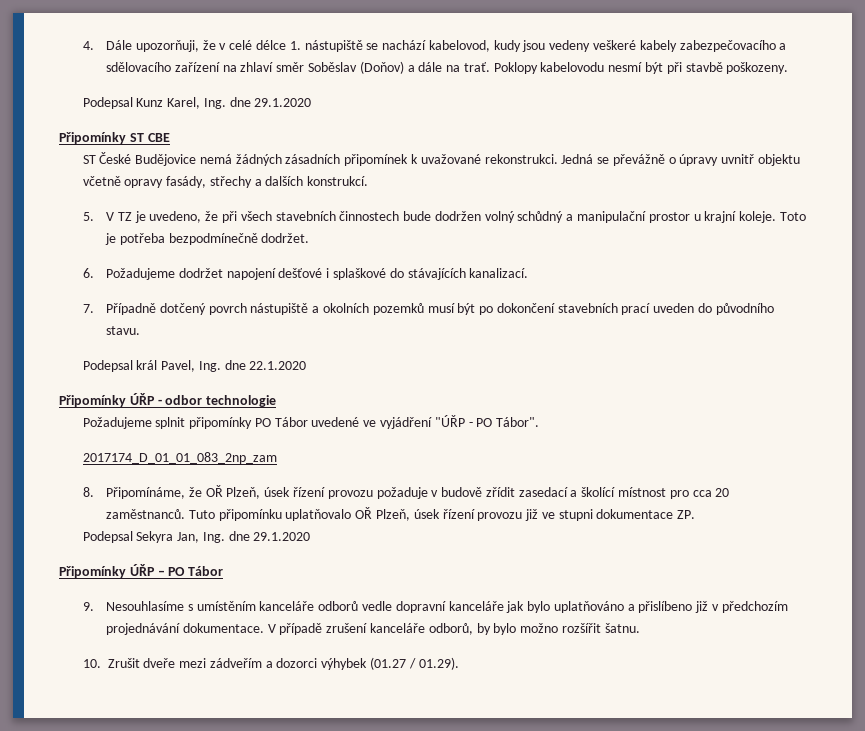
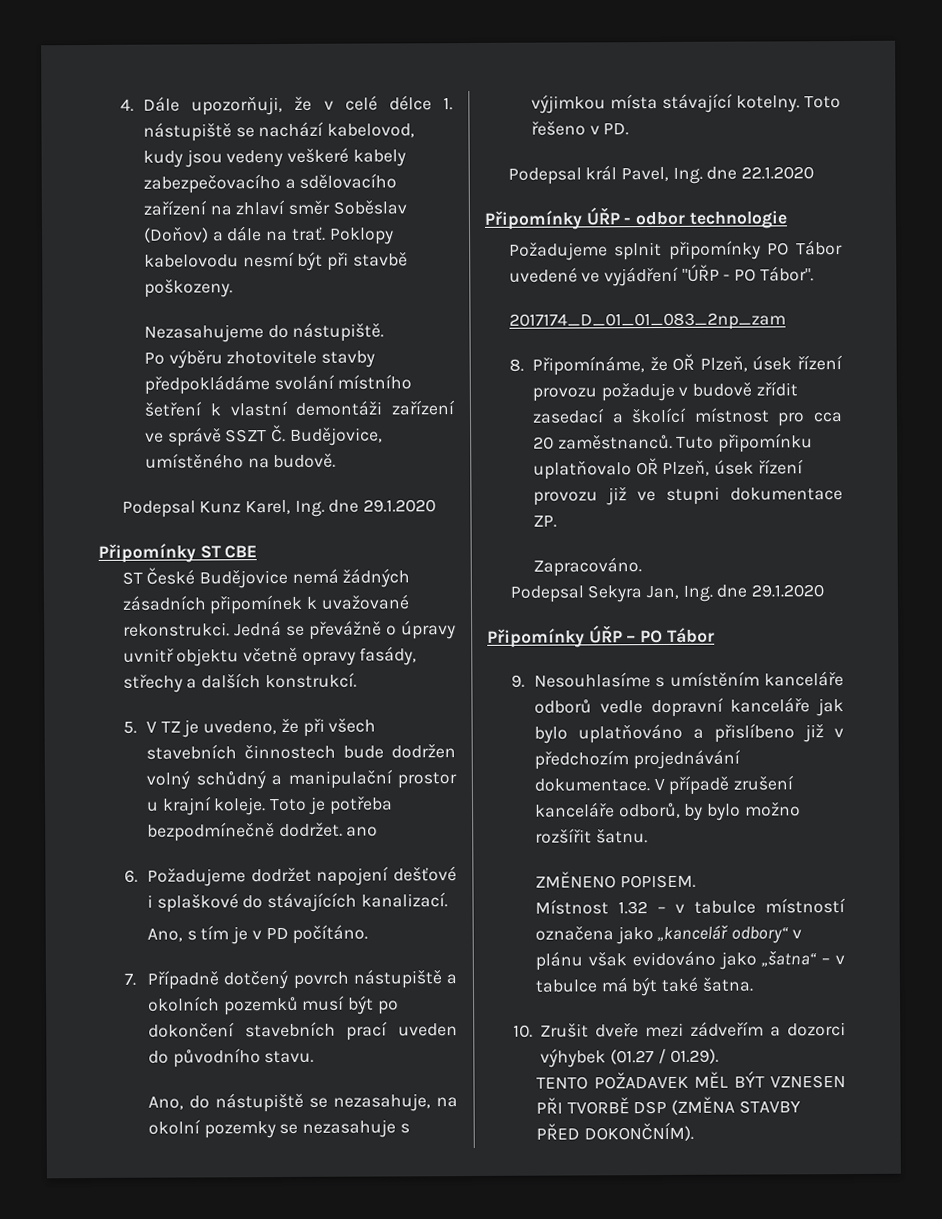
+ Nezasahujeme do nástupiště.
+ Po výběru zhotovitele stavby předpokládáme svolání místního šetření k vlastní demontáži zařízení ve správě SSZT Č. Budějovice, umístěného na budově.
- Toto je potřeba bezpodmínečně dodržet.
+ Toto je potřeba bezpodmínečně dodržet. ano
+ Ano, s tím je v PD počítáno.
+ Ano, do nástupiště se nezasahuje, na okolní pozemky se nezasahuje s výjimkou místa stávající kotelny. Toto řešeno v PD.
+ Zapracováno.
+ ZMĚNENO POPISEM.
+ Místnost 1.32 – v tabulce místností označena jako „kancelář odbory“ v plánu však evidováno jako „šatna“ – v tabulce má být také šatna.
+ TENTO POŽADAVEK MĚL BÝT VZNESEN PŘI TVORBĚ DSP (ZMĚNA STAVBY PŘED DOKONČNÍM).

